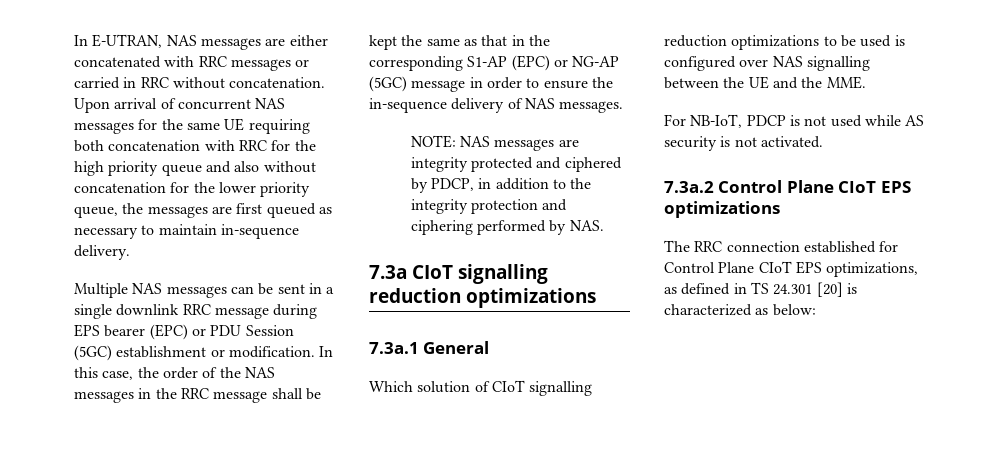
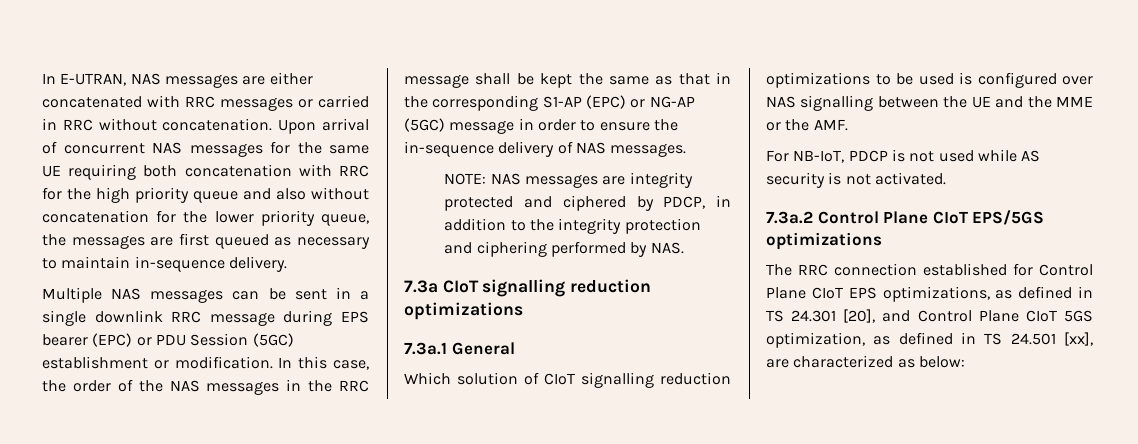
- Which solution of CIoT signalling reduction optimizations to be used is configured over NAS signalling between the UE and the MME.
+ Which solution of CIoT signalling reduction optimizations to be used is configured over NAS signalling between the UE and the MME or the AMF.
- 7.3a.2 Control Plane CIoT EPS optimizations
+ 7.3a.2 Control Plane CIoT EPS/5GS optimizations
- The RRC connection established for Control Plane CIoT EPS optimizations, as defined in TS 24.301 [20] is characterized as below:
+ The RRC connection established for Control Plane CIoT EPS optimizations, as defined in TS 24.301 [20], and Control Plane CIoT 5GS optimization, as defined in TS 24.501 [xx], are characterized as below:

